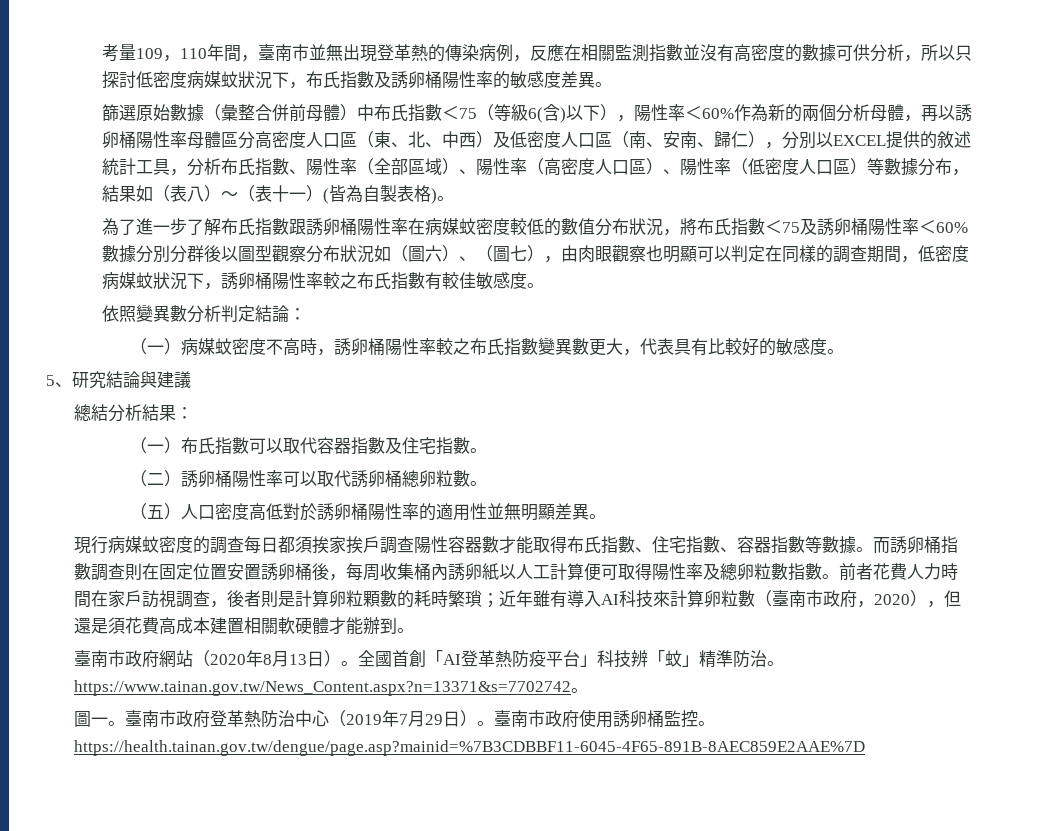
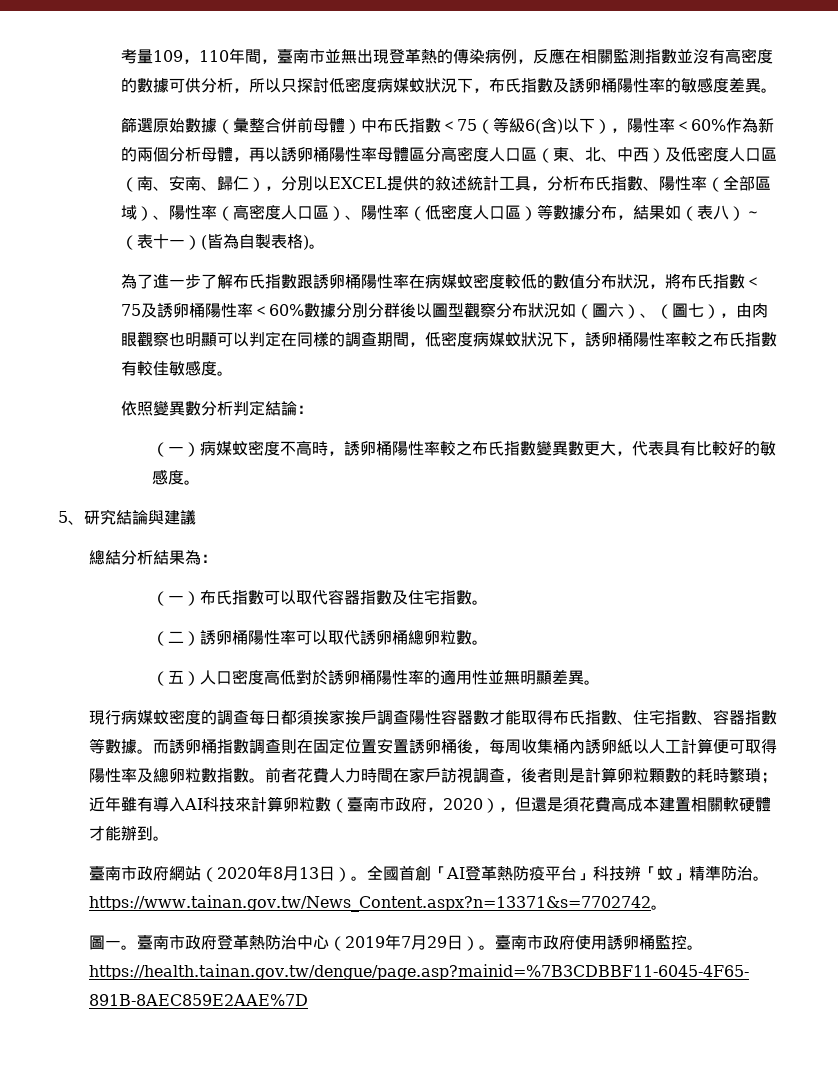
- 總結分析結果：
+ 總結分析結果為：

